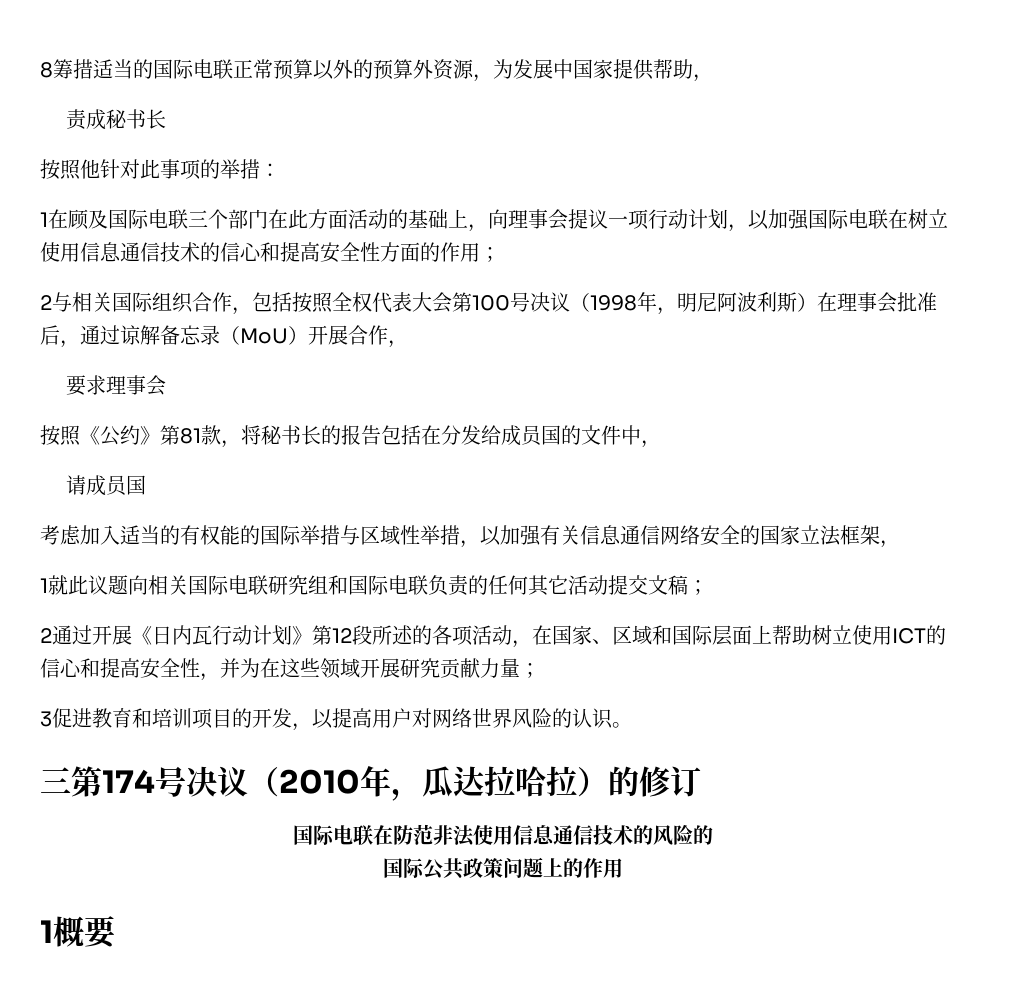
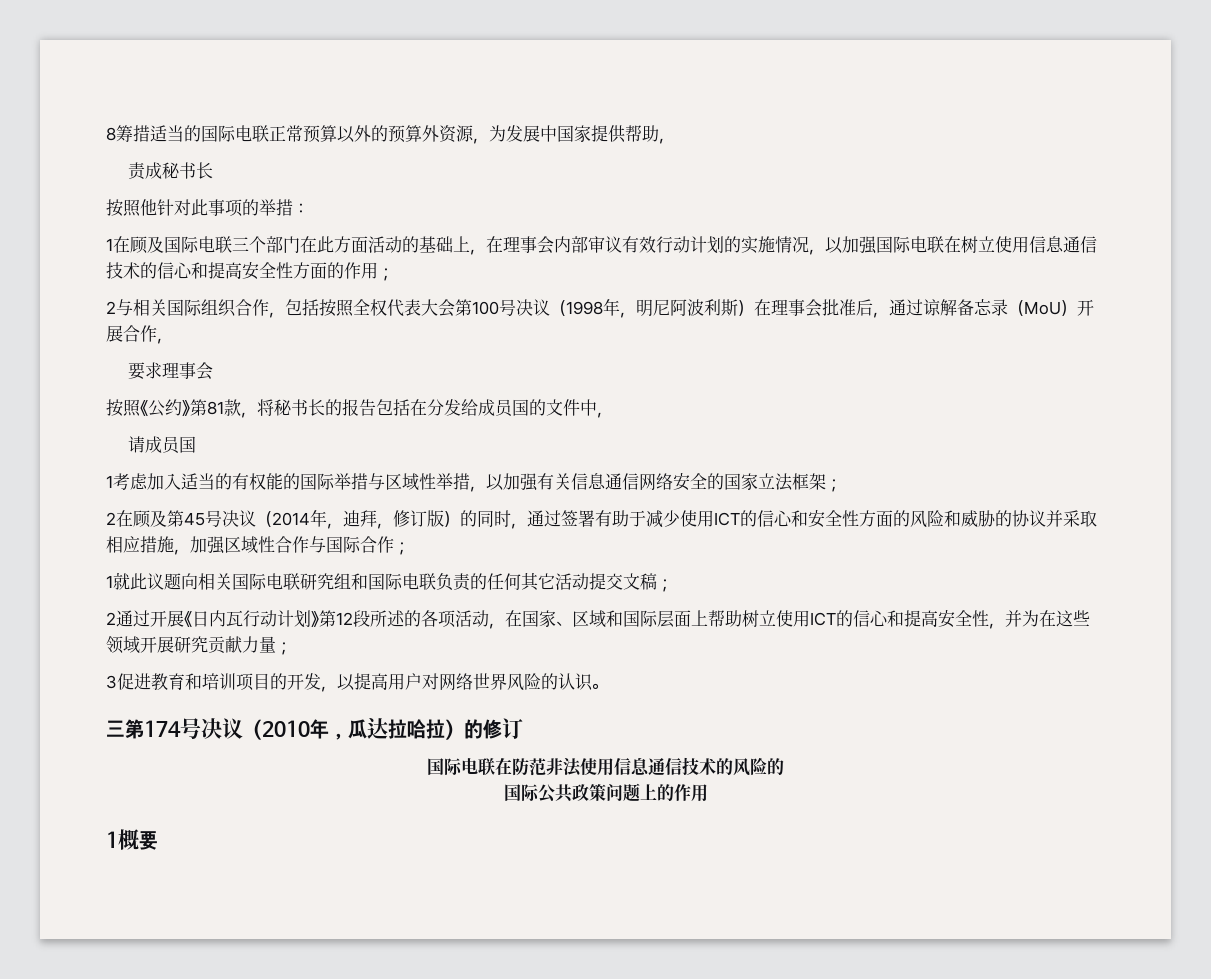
- 1在顾及国际电联三个部门在此方面活动的基础上，向理事会提议一项行动计划，以加强国际电联在树立使用信息通信技术的信心和提高安全性方面的作用；
+ 1在顾及国际电联三个部门在此方面活动的基础上，在理事会内部审议有效行动计划的实施情况，以加强国际电联在树立使用信息通信技术的信心和提高安全性方面的作用；
- 考虑加入适当的有权能的国际举措与区域性举措，以加强有关信息通信网络安全的国家立法框架，
+ 1考虑加入适当的有权能的国际举措与区域性举措，以加强有关信息通信网络安全的国家立法框架；
+ 2在顾及第45号决议（2014年，迪拜，修订版）的同时，通过签署有助于减少使用ICT的信心和安全性方面的风险和威胁的协议并采取相应措施，加强区域性合作与国际合作；

